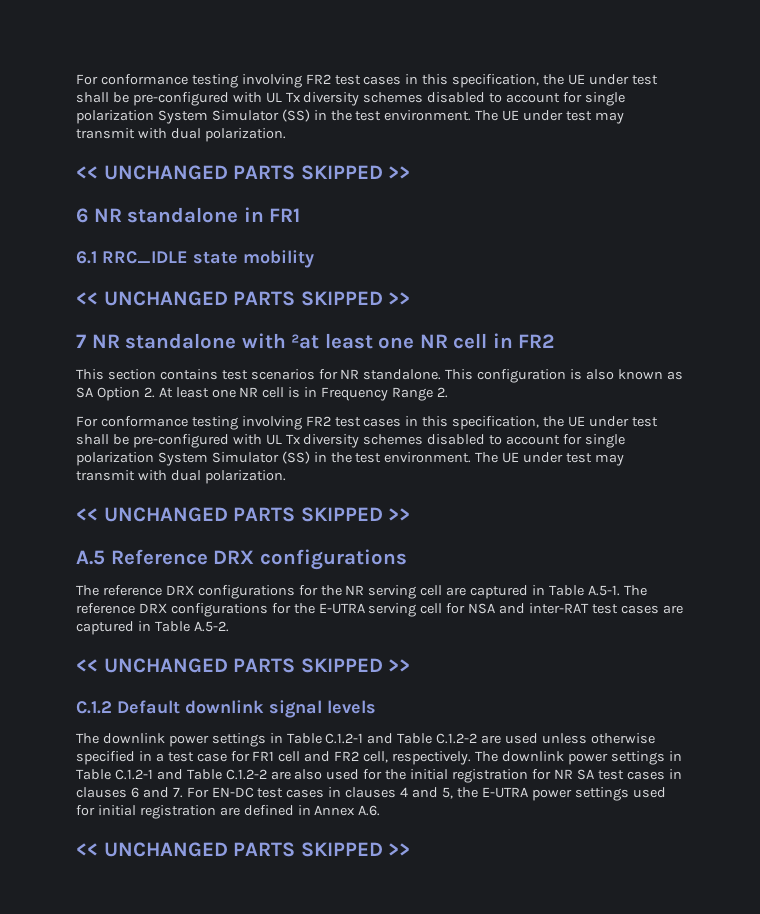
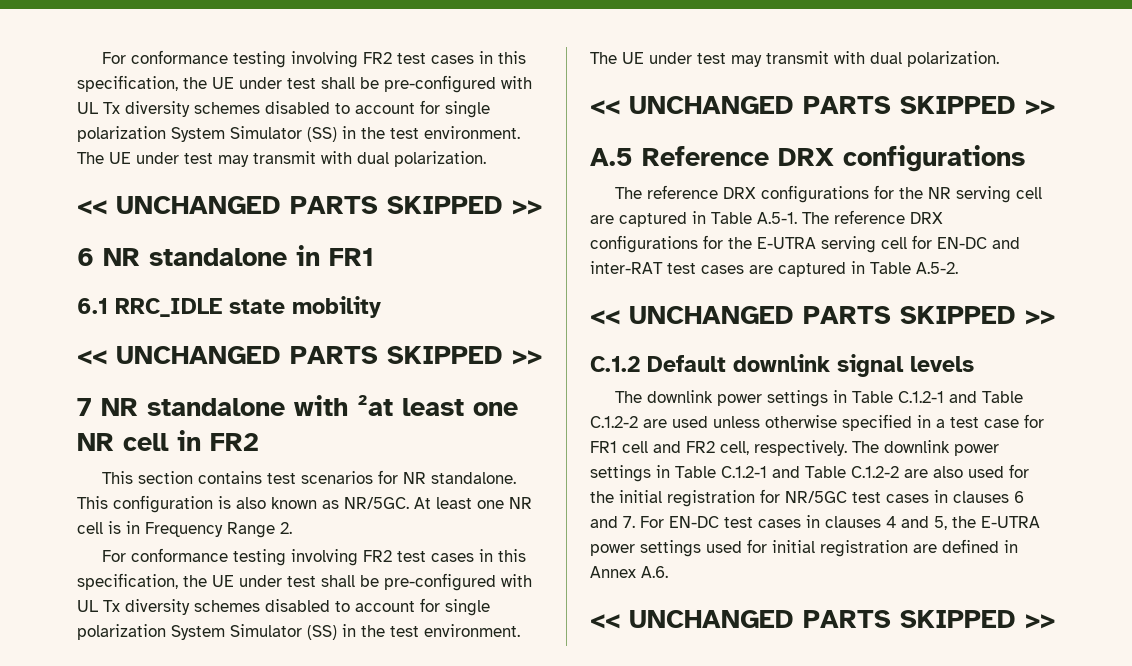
- This configuration is also known as SA Option 2. At least one NR cell is in Frequency Range 2.
+ This configuration is also known as NR/5GC. At least one NR cell is in Frequency Range 2.
- The reference DRX configurations for the NR serving cell are captured in Table A.5-1. The reference DRX configurations for the E-UTRA serving cell for NSA and inter-RAT test cases are captured in Table A.5-2.
+ The reference DRX configurations for the NR serving cell are captured in Table A.5-1. The reference DRX configurations for the E-UTRA serving cell for EN-DC and inter-RAT test cases are captured in Table A.5-2.
- The downlink power settings in Table C.1.2-1 and Table C.1.2-2 are also used for the initial registration for NR SA test cases in clauses 6 and 7. For EN-DC test cases in clauses 4 and 5, the E-UTRA power settings used for initial registration are defined in Annex A.6.
+ The downlink power settings in Table C.1.2-1 and Table C.1.2-2 are also used for the initial registration for NR/5GC test cases in clauses 6 and 7. For EN-DC test cases in clauses 4 and 5, the E-UTRA power settings used for initial registration are defined in Annex A.6.

